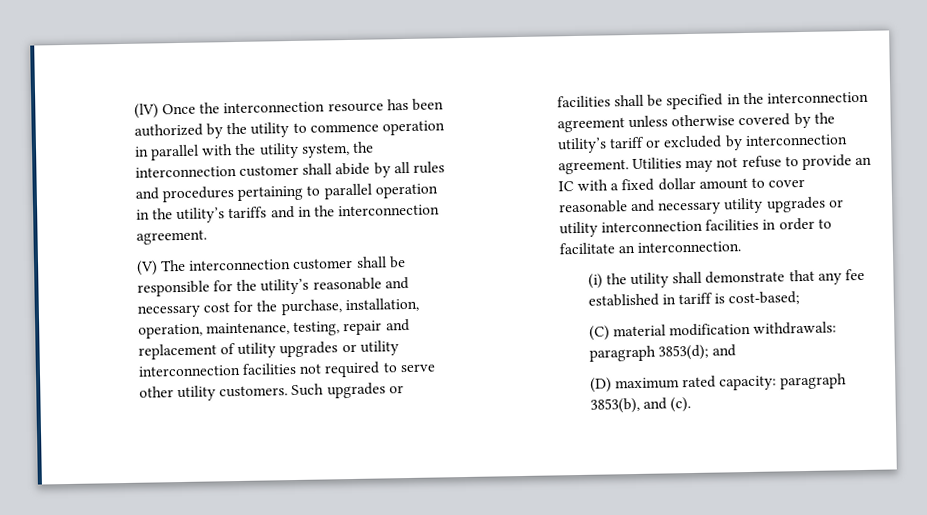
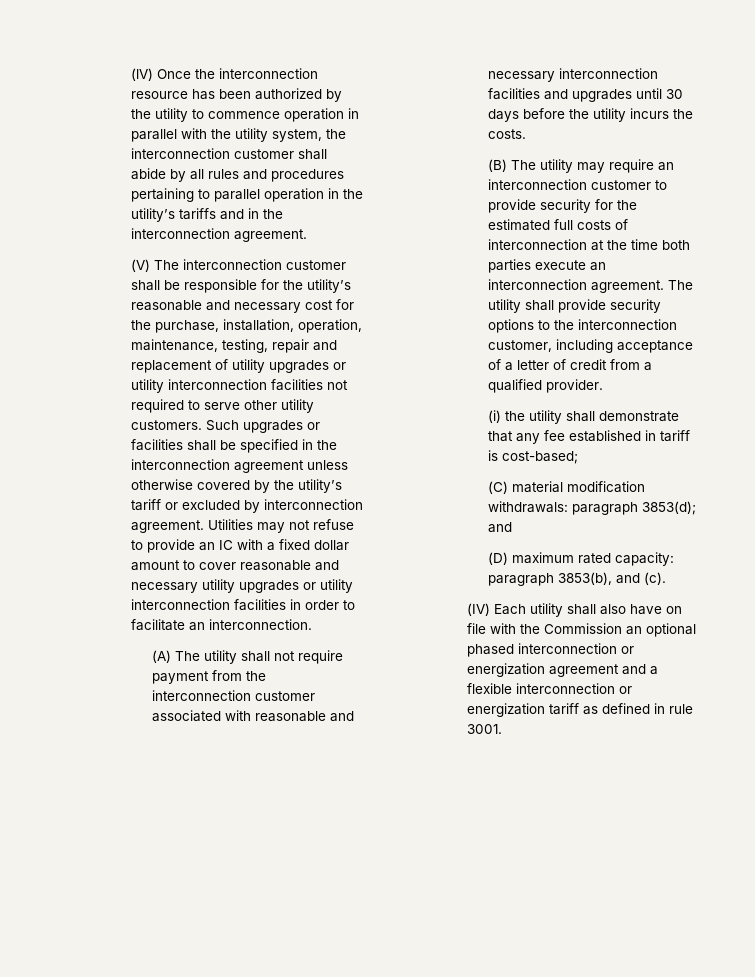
+ (A) The utility shall not require payment from the interconnection customer associated with reasonable and necessary interconnection facilities and upgrades until 30 days before the utility incurs the costs.
+ (B) The utility may require an interconnection customer to provide security for the estimated full costs of interconnection at the time both parties execute an interconnection agreement. The utility shall provide security options to the interconnection customer, including acceptance of a letter of credit from a qualified provider.
+ (IV) Each utility shall also have on file with the Commission an optional phased interconnection or energization agreement and a flexible interconnection or energization tariff as defined in rule 3001.

